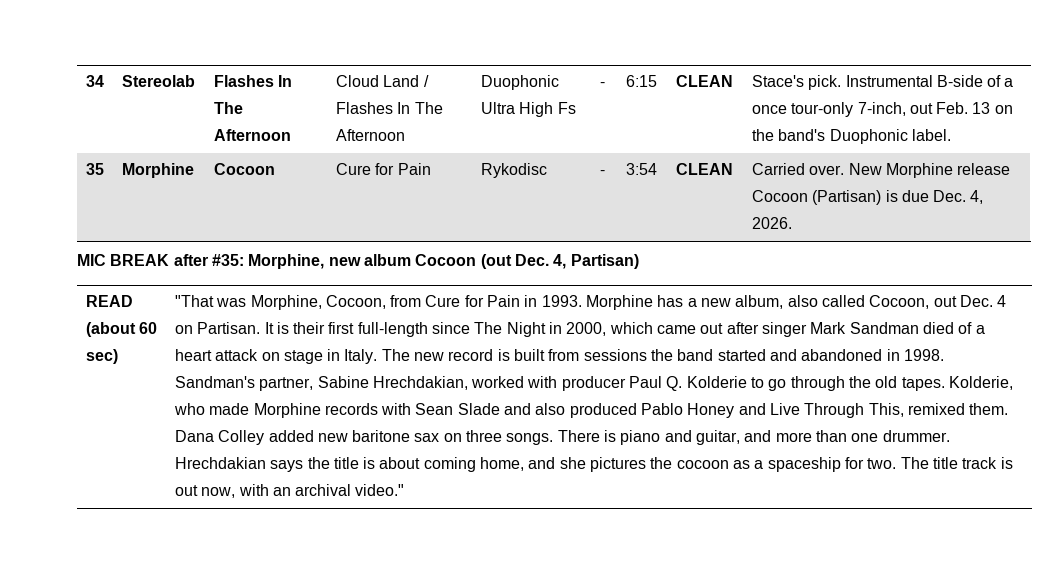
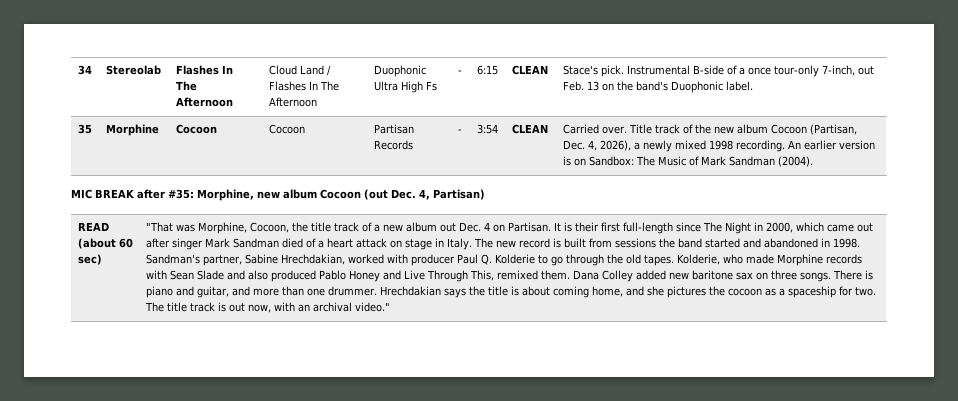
- 35 | Morphine | Cocoon | Cure for Pain | Rykodisc | - | 3:54 | CLEAN | Carried over. New Morphine release Cocoon (Partisan) is due Dec. 4, 2026.
+ 35 | Morphine | Cocoon | Cocoon | Partisan Records | - | 3:54 | CLEAN | Carried over. Title track of the new album Cocoon (Partisan, Dec. 4, 2026), a newly mixed 1998 recording. An earlier version is on Sandbox: The Music of Mark Sandman (2004).
- "That was Morphine, Cocoon, from Cure for Pain in 1993. Morphine has a new album, also called Cocoon, out Dec. 4 on Partisan.
+ "That was Morphine, Cocoon, the title track of a new album out Dec. 4 on Partisan.

